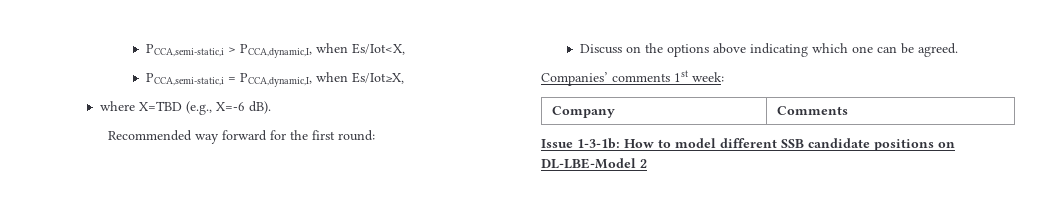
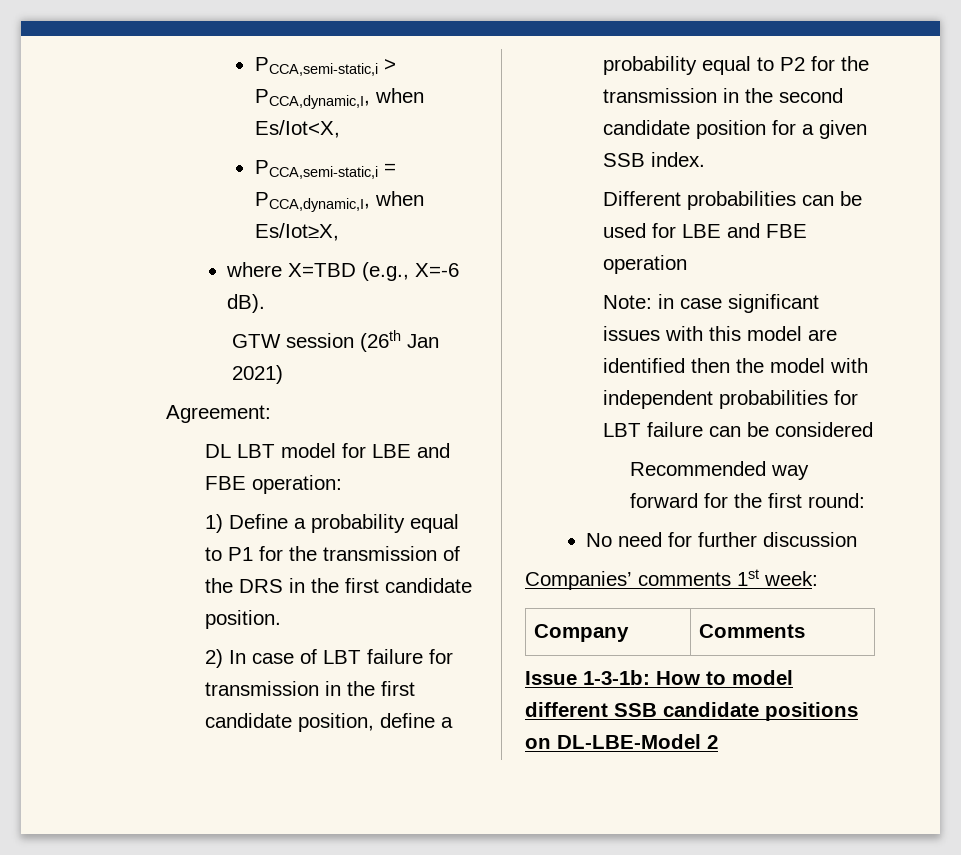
+ GTW session (26th Jan 2021)
+ Agreement:
+ DL LBT model for LBE and FBE operation:
+ 1) Define a probability equal to P1 for the transmission of the DRS in the first candidate position.
+ 2) In case of LBT failure for transmission in the first candidate position, define a probability equal to P2 for the transmission in the second candidate position for a given SSB index.
+ Different probabilities can be used for LBE and FBE operation
+ Note: in case significant issues with this model are identified then the model with independent probabilities for LBT failure can be considered
- Discuss on the options above indicating which one can be agreed.
+ No need for further discussion

